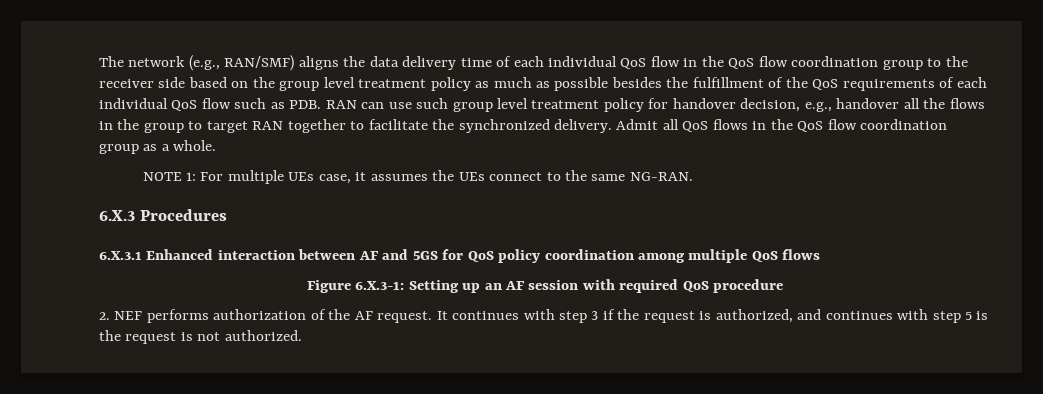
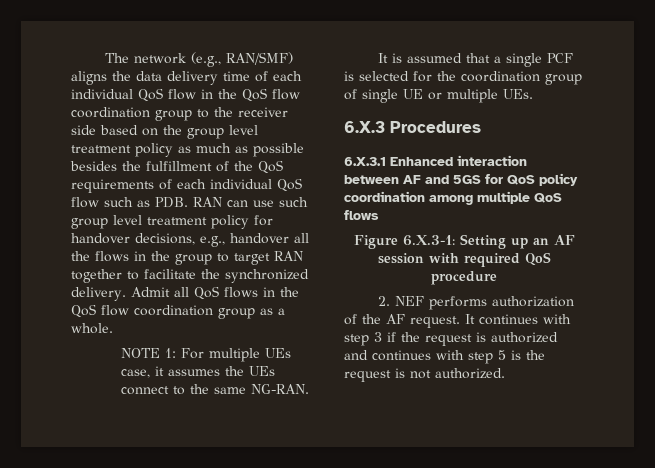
- The network (e.g., RAN/SMF) aligns the data delivery time of each individual QoS flow in the QoS flow coordination group to the receiver side based on the group level treatment policy as much as possible besides the fulfillment of the QoS requirements of each individual QoS flow such as PDB. RAN can use such group level treatment policy for handover decision, e.g., handover all the flows in the group to target RAN together to facilitate the synchronized delivery.
+ The network (e.g., RAN/SMF) aligns the data delivery time of each individual QoS flow in the QoS flow coordination group to the receiver side based on the group level treatment policy as much as possible besides the fulfillment of the QoS requirements of each individual QoS flow such as PDB. RAN can use such group level treatment policy for handover decisions, e.g., handover all the flows in the group to target RAN together to facilitate the synchronized delivery.
+ It is assumed that a single PCF is selected for the coordination group of single UE or multiple UEs.
- It continues with step 3 if the request is authorized, and continues with step 5 is the request is not authorized.
+ It continues with step 3 if the request is authorized and continues with step 5 is the request is not authorized.

